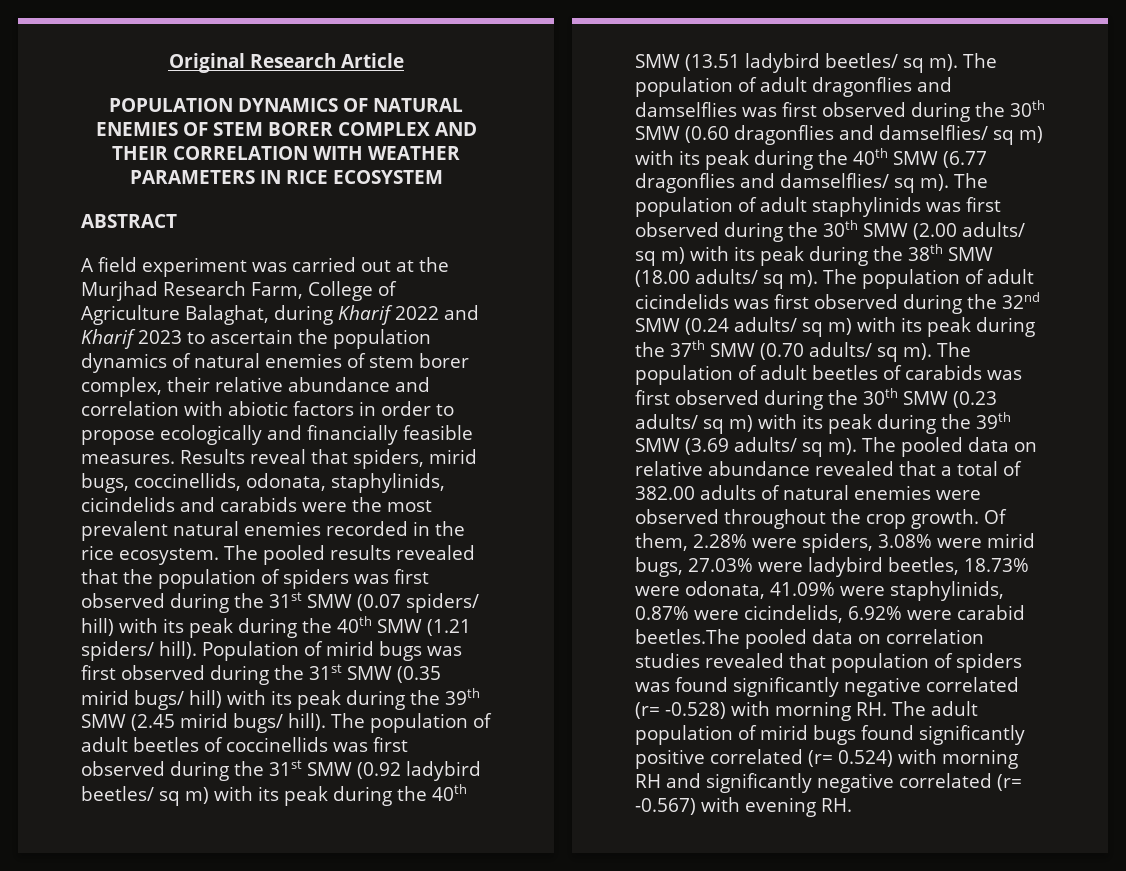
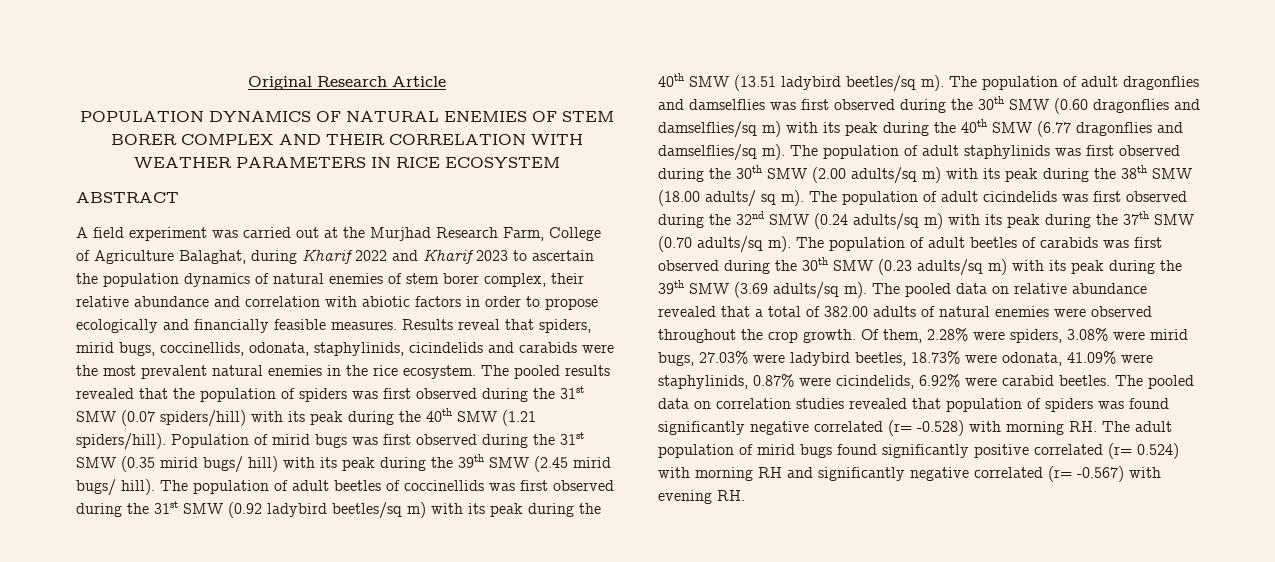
- Results reveal that spiders, mirid bugs, coccinellids, odonata, staphylinids, cicindelids and carabids were the most prevalent natural enemies recorded in the rice ecosystem.
+ Results reveal that spiders, mirid bugs, coccinellids, odonata, staphylinids, cicindelids and carabids were the most prevalent natural enemies in the rice ecosystem.
- The pooled results revealed that the population of spiders was first observed during the 31st SMW (0.07 spiders/ hill) with its peak during the 40th SMW (1.21 spiders/ hill).
+ The pooled results revealed that the population of spiders was first observed during the 31st SMW (0.07 spiders/hill) with its peak during the 40th SMW (1.21 spiders/hill).
- The population of adult beetles of coccinellids was first observed during the 31st SMW (0.92 ladybird beetles/ sq m) with its peak during the 40th SMW (13.51 ladybird beetles/ sq m).
+ The population of adult beetles of coccinellids was first observed during the 31st SMW (0.92 ladybird beetles/sq m) with its peak during the 40th SMW (13.51 ladybird beetles/sq m).
- The population of adult dragonflies and damselflies was first observed during the 30th SMW (0.60 dragonflies and damselflies/ sq m) with its peak during the 40th SMW (6.77 dragonflies and damselflies/ sq m).
+ The population of adult dragonflies and damselflies was first observed during the 30th SMW (0.60 dragonflies and damselflies/sq m) with its peak during the 40th SMW (6.77 dragonflies and damselflies/sq m).
- The population of adult staphylinids was first observed during the 30th SMW (2.00 adults/ sq m) with its peak during the 38th SMW (18.00 adults/ sq m).
+ The population of adult staphylinids was first observed during the 30th SMW (2.00 adults/sq m) with its peak during the 38th SMW (18.00 adults/ sq m).
- The population of adult cicindelids was first observed during the 32nd SMW (0.24 adults/ sq m) with its peak during the 37th SMW (0.70 adults/ sq m).
+ The population of adult cicindelids was first observed during the 32nd SMW (0.24 adults/sq m) with its peak during the 37th SMW (0.70 adults/sq m).
- The population of adult beetles of carabids was first observed during the 30th SMW (0.23 adults/ sq m) with its peak during the 39th SMW (3.69 adults/ sq m).
+ The population of adult beetles of carabids was first observed during the 30th SMW (0.23 adults/sq m) with its peak during the 39th SMW (3.69 adults/sq m).
- Of them, 2.28% were spiders, 3.08% were mirid bugs, 27.03% were ladybird beetles, 18.73% were odonata, 41.09% were staphylinids, 0.87% were cicindelids, 6.92% were carabid beetles.The pooled data on correlation studies revealed that population of spiders was found significantly negative correlated (r= -0.528) with morning RH. The adult population of mirid bugs found significantly positive correlated (r= 0.524) with morning RH and significantly negative correlated (r= -0.567) with evening RH.
+ Of them, 2.28% were spiders, 3.08% were mirid bugs, 27.03% were ladybird beetles, 18.73% were odonata, 41.09% were staphylinids, 0.87% were cicindelids, 6.92% were carabid beetles. The pooled data on correlation studies revealed that population of spiders was found significantly negative correlated (r= -0.528) with morning RH. The adult population of mirid bugs found significantly positive correlated (r= 0.524) with morning RH and significantly negative correlated (r= -0.567) with evening RH.

